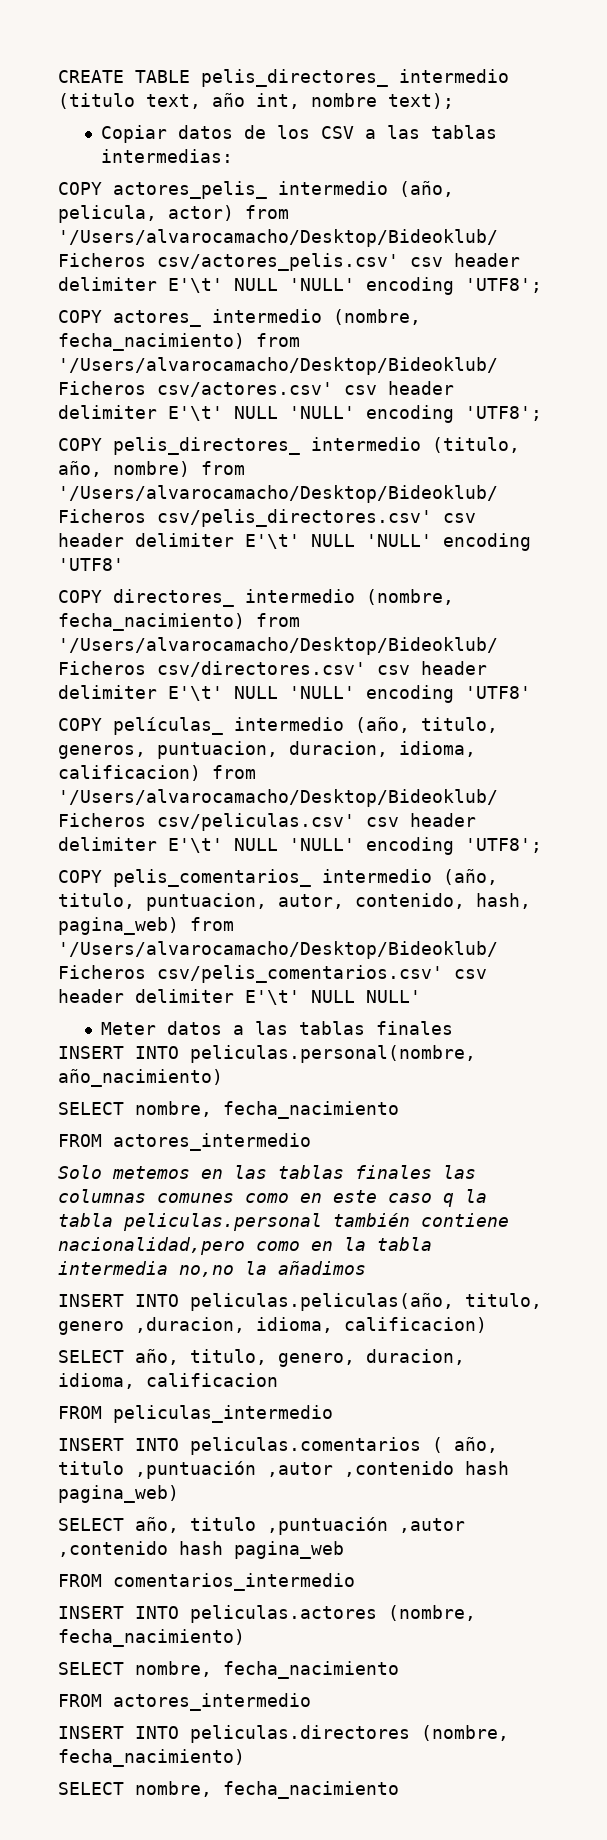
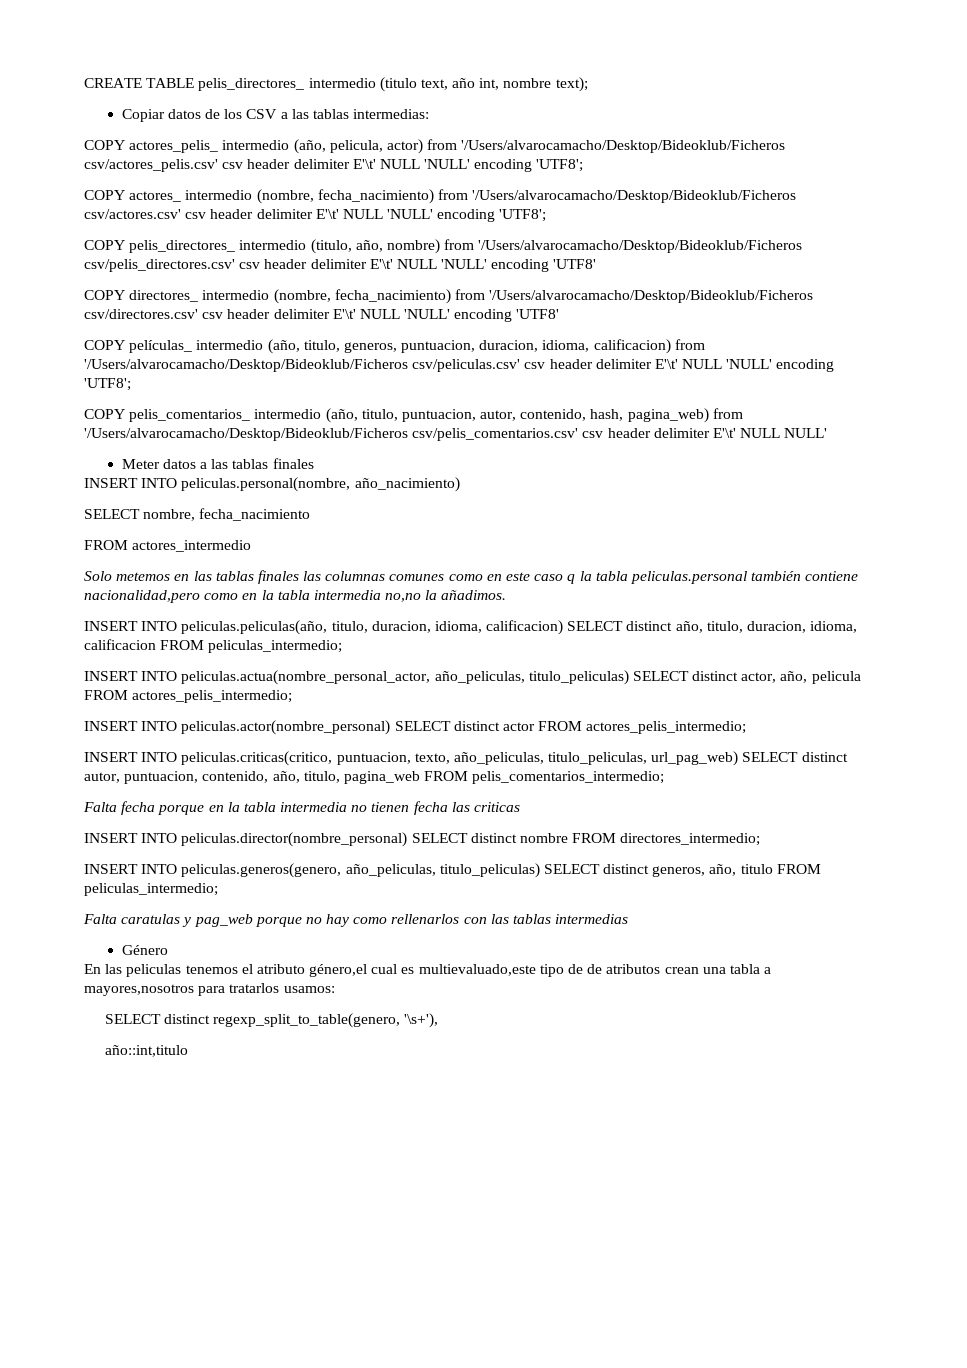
- Solo metemos en las tablas finales las columnas comunes como en este caso q la tabla peliculas.personal también contiene nacionalidad,pero como en la tabla intermedia no,no la añadimos
+ Solo metemos en las tablas finales las columnas comunes como en este caso q la tabla peliculas.personal también contiene nacionalidad,pero como en la tabla intermedia no,no la añadimos.
- INSERT INTO peliculas.peliculas(año, titulo, genero ,duracion, idioma, calificacion)
- SELECT año, titulo, genero, duracion, idioma, calificacion
- FROM peliculas_intermedio
- INSERT INTO peliculas.comentarios ( año, titulo ,puntuación ,autor ,contenido hash pagina_web)
- SELECT año, titulo ,puntuación ,autor ,contenido hash pagina_web
- FROM comentarios_intermedio
- INSERT INTO peliculas.actores (nombre, fecha_nacimiento)
- SELECT nombre, fecha_nacimiento
- FROM actores_intermedio
- INSERT INTO peliculas.directores (nombre, fecha_nacimiento)
- SELECT nombre, fecha_nacimiento
+ INSERT INTO peliculas.peliculas(año, titulo, duracion, idioma, calificacion) SELECT distinct año, titulo, duracion, idioma, calificacion FROM peliculas_intermedio;
+ INSERT INTO peliculas.actua(nombre_personal_actor, año_peliculas, titulo_peliculas) SELECT distinct actor, año, pelicula FROM actores_pelis_intermedio;
+ INSERT INTO peliculas.actor(nombre_personal) SELECT distinct actor FROM actores_pelis_intermedio;
+ INSERT INTO peliculas.criticas(critico, puntuacion, texto, año_peliculas, titulo_peliculas, url_pag_web) SELECT distinct autor, puntuacion, contenido, año, titulo, pagina_web FROM pelis_comentarios_intermedio;
+ Falta fecha porque en la tabla intermedia no tienen fecha las criticas
+ INSERT INTO peliculas.director(nombre_personal) SELECT distinct nombre FROM directores_intermedio;
+ INSERT INTO peliculas.generos(genero, año_peliculas, titulo_peliculas) SELECT distinct generos, año, titulo FROM peliculas_intermedio;
+ Falta caratulas y pag_web porque no hay como rellenarlos con las tablas intermedias
+ Género
+ En las peliculas tenemos el atributo género,el cual es multievaluado,este tipo de de atributos crean una tabla a mayores,nosotros para tratarlos usamos:
+ SELECT distinct regexp_split_to_table(genero, '\s+'),
+ año::int,titulo

